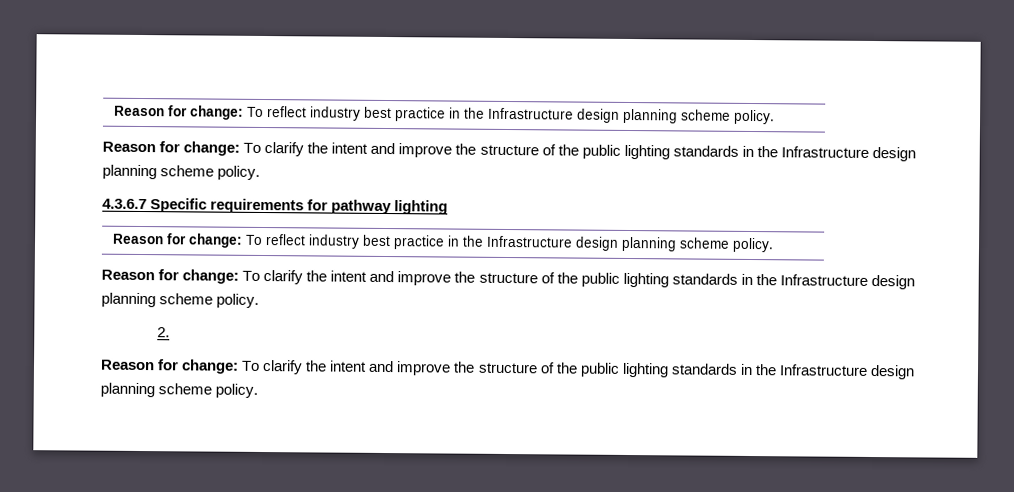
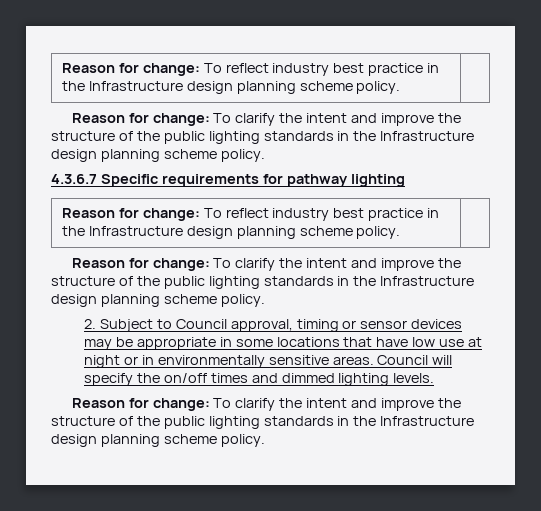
- 2.
+ 2. Subject to Council approval, timing or sensor devices may be appropriate in some locations that have low use at night or in environmentally sensitive areas. Council will specify the on/off times and dimmed lighting levels.

